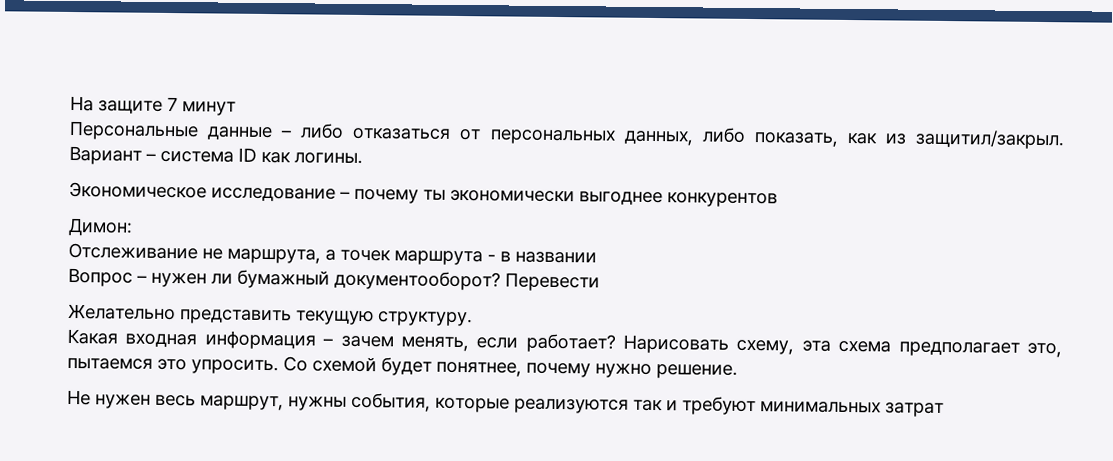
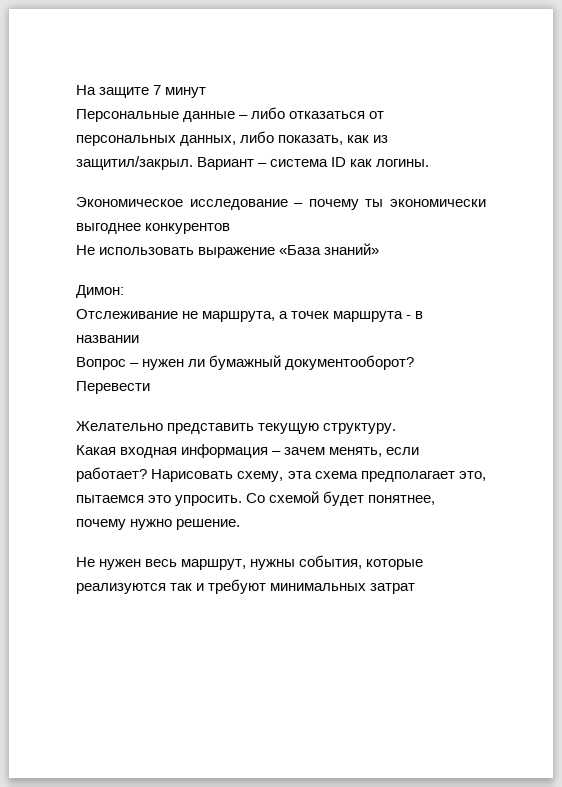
+ Не использовать выражение «База знаний»

